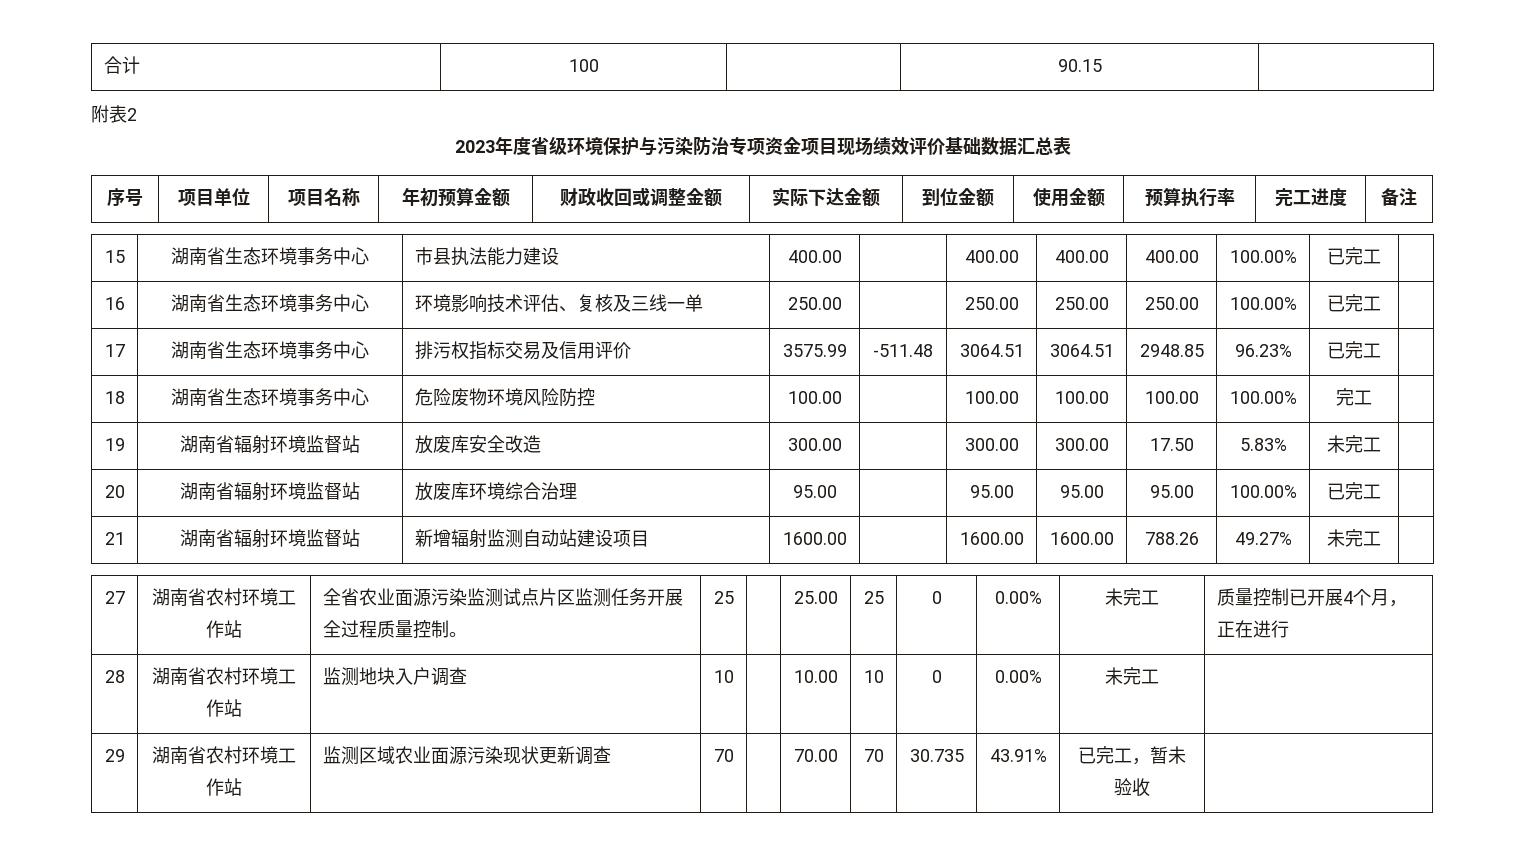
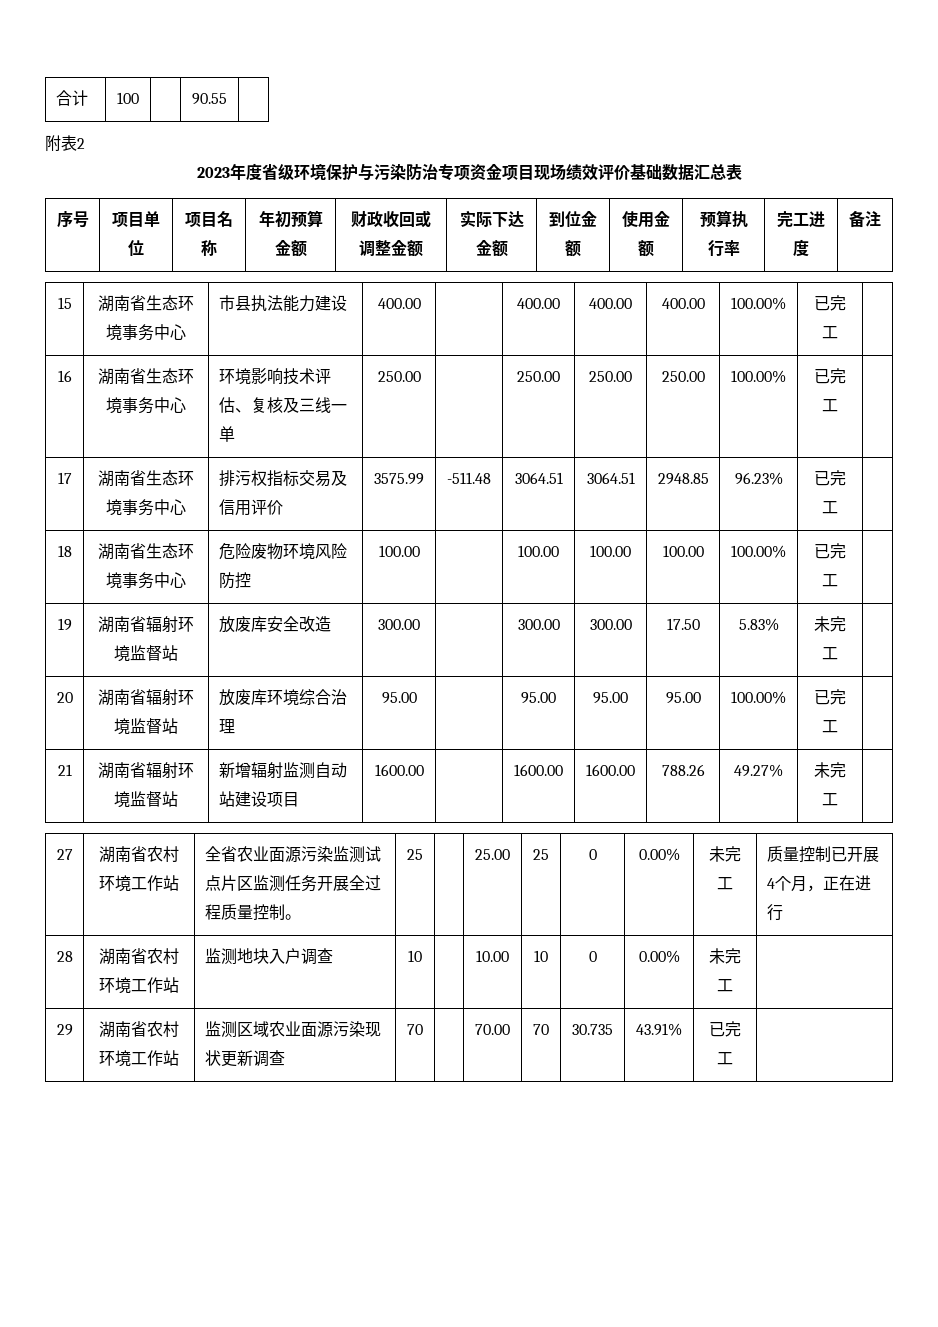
- 合计 | 100 | | 90.15 |
+ 合计 | 100 | | 90.55 |
- 18 | 湖南省生态环境事务中心 | 危险废物环境风险防控 | 100.00 | | 100.00 | 100.00 | 100.00 | 100.00% | 完工 |
+ 18 | 湖南省生态环境事务中心 | 危险废物环境风险防控 | 100.00 | | 100.00 | 100.00 | 100.00 | 100.00% | 已完工 |
- 29 | 湖南省农村环境工作站 | 监测区域农业面源污染现状更新调查 | 70 | | 70.00 | 70 | 30.735 | 43.91% | 已完工，暂未验收 |
+ 29 | 湖南省农村环境工作站 | 监测区域农业面源污染现状更新调查 | 70 | | 70.00 | 70 | 30.735 | 43.91% | 已完工 |

